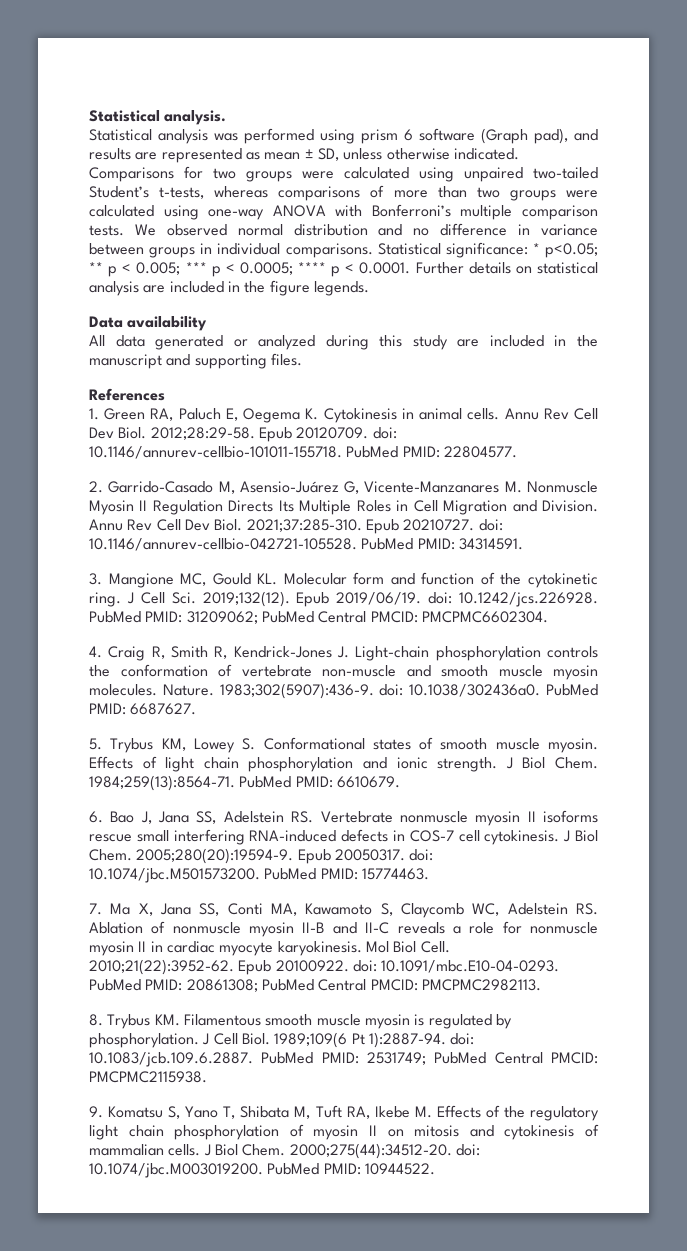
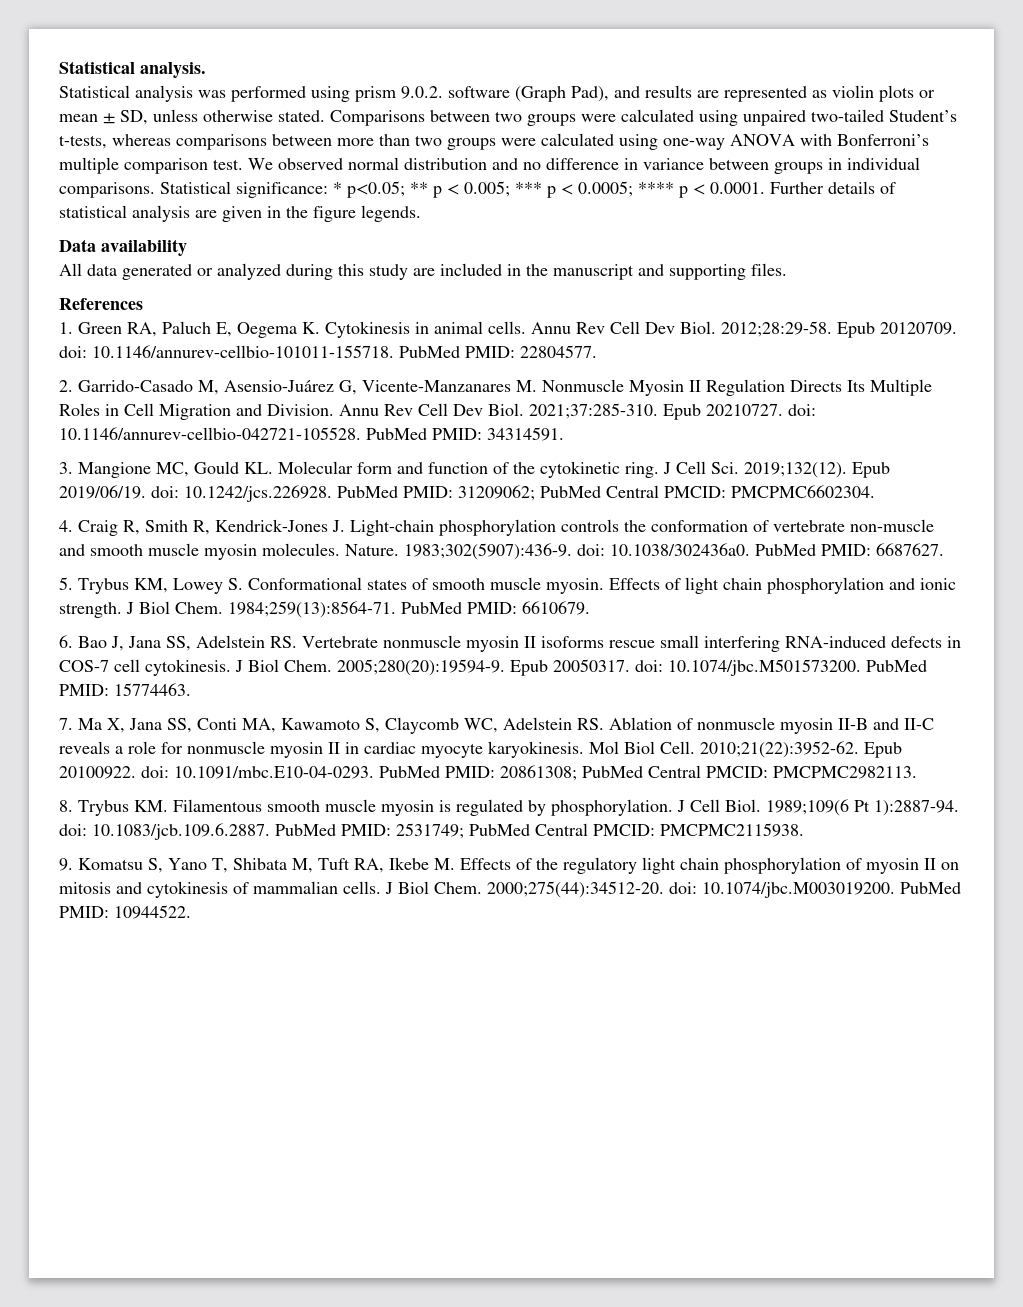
- Statistical analysis was performed using prism 6 software (Graph pad), and results are represented as mean ± SD, unless otherwise indicated. Comparisons for two groups were calculated using unpaired two-tailed Student’s t-tests, whereas comparisons of more than two groups were calculated using one-way ANOVA with Bonferroni’s multiple comparison tests.
+ Statistical analysis was performed using prism 9.0.2. software (Graph Pad), and results are represented as violin plots or mean ± SD, unless otherwise stated. Comparisons between two groups were calculated using unpaired two-tailed Student’s t-tests, whereas comparisons between more than two groups were calculated using one-way ANOVA with Bonferroni’s multiple comparison test.
- Statistical significance: * p<0.05; ** p < 0.005; *** p < 0.0005; **** p < 0.0001. Further details on statistical analysis are included in the figure legends.
+ Statistical significance: * p<0.05; ** p < 0.005; *** p < 0.0005; **** p < 0.0001. Further details of statistical analysis are given in the figure legends.

